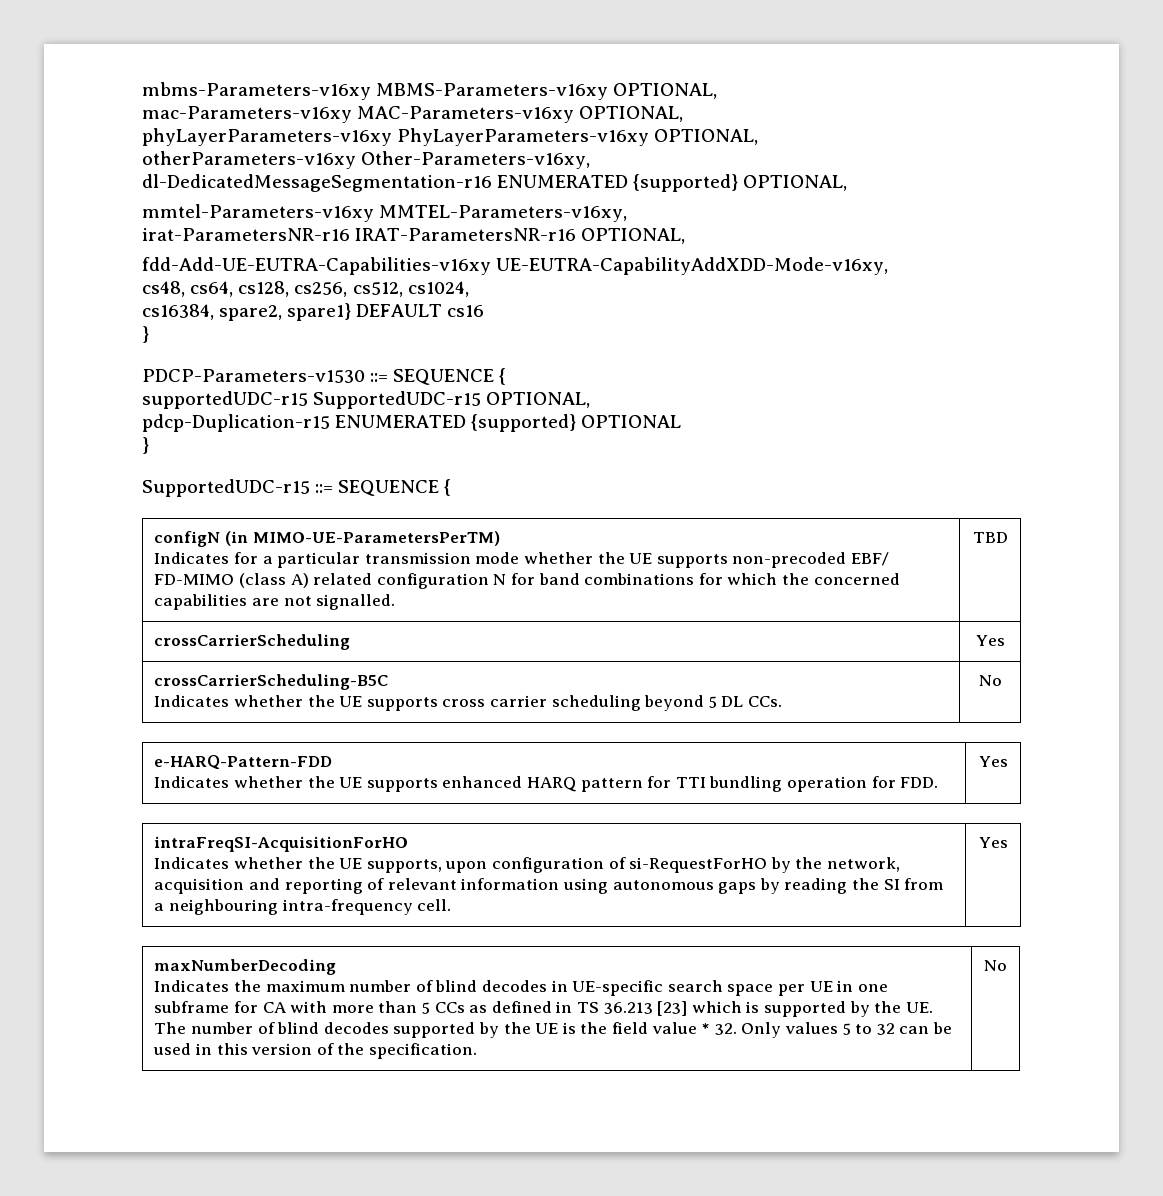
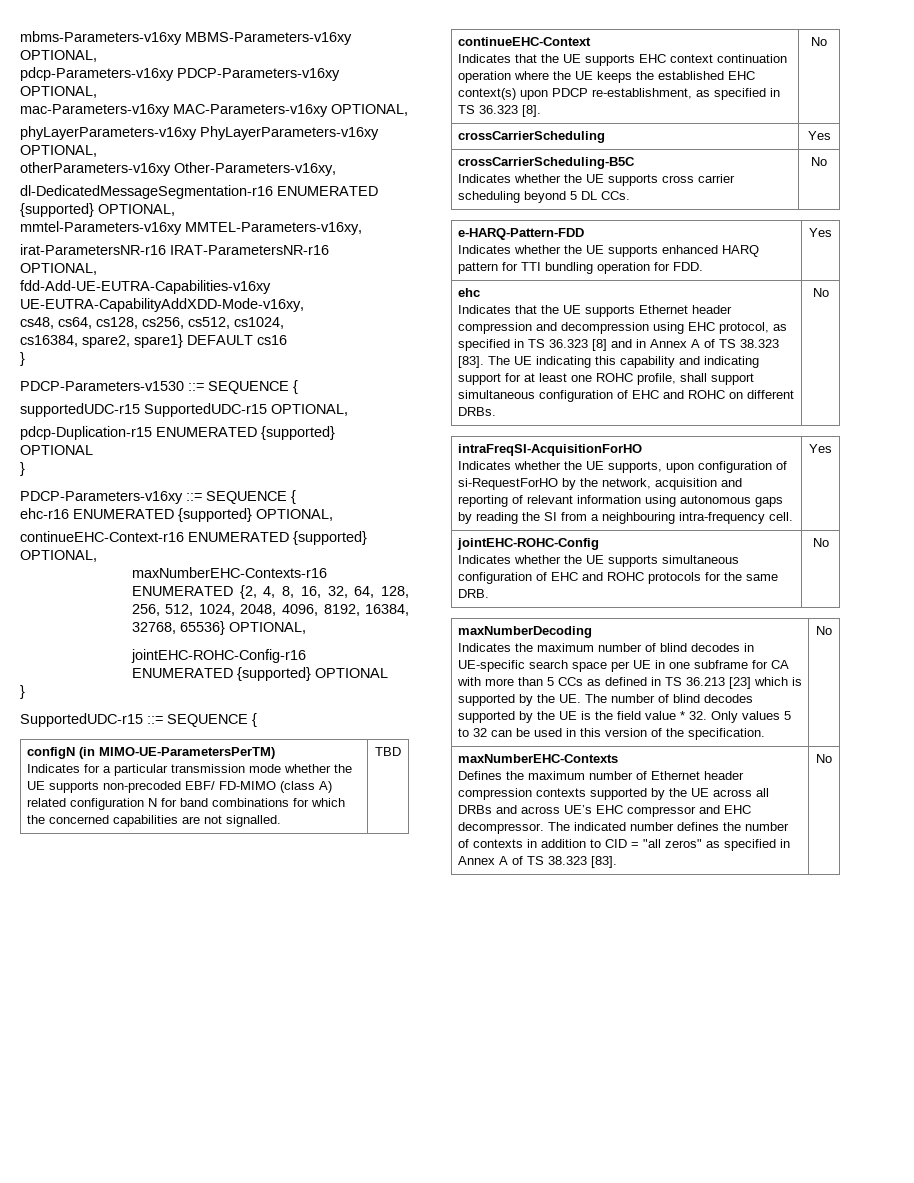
+ pdcp-Parameters-v16xy PDCP-Parameters-v16xy OPTIONAL,
+ PDCP-Parameters-v16xy ::= SEQUENCE {
+ ehc-r16 ENUMERATED {supported} OPTIONAL,
+ continueEHC-Context-r16 ENUMERATED {supported} OPTIONAL,
+ maxNumberEHC-Contexts-r16 ENUMERATED {2, 4, 8, 16, 32, 64, 128, 256, 512, 1024, 2048, 4096, 8192, 16384, 32768, 65536} OPTIONAL,
+ jointEHC-ROHC-Config-r16 ENUMERATED {supported} OPTIONAL
+ }
+ continueEHC-Context
+ Indicates that the UE supports EHC context continuation operation where the UE keeps the established EHC context(s) upon PDCP re-establishment, as specified in TS 36.323 [8]. | No
+ ehc
+ Indicates that the UE supports Ethernet header compression and decompression using EHC protocol, as specified in TS 36.323 [8] and in Annex A of TS 38.323 [83]. The UE indicating this capability and indicating support for at least one ROHC profile, shall support simultaneous configuration of EHC and ROHC on different DRBs. | No
+ jointEHC-ROHC-Config
+ Indicates whether the UE supports simultaneous configuration of EHC and ROHC protocols for the same DRB. | No
+ maxNumberEHC-Contexts
+ Defines the maximum number of Ethernet header compression contexts supported by the UE across all DRBs and across UE’s EHC compressor and EHC decompressor. The indicated number defines the number of contexts in addition to CID = "all zeros" as specified in Annex A of TS 38.323 [83]. | No

